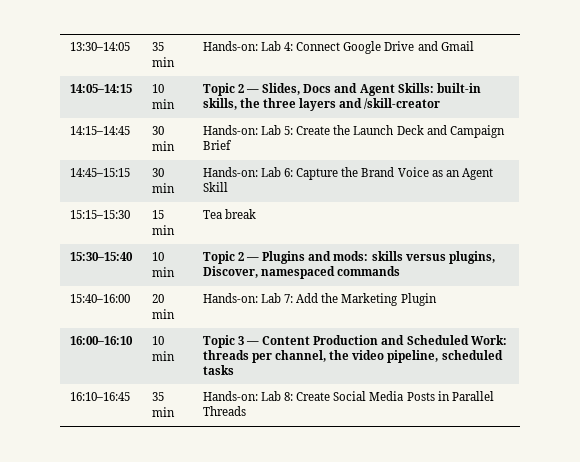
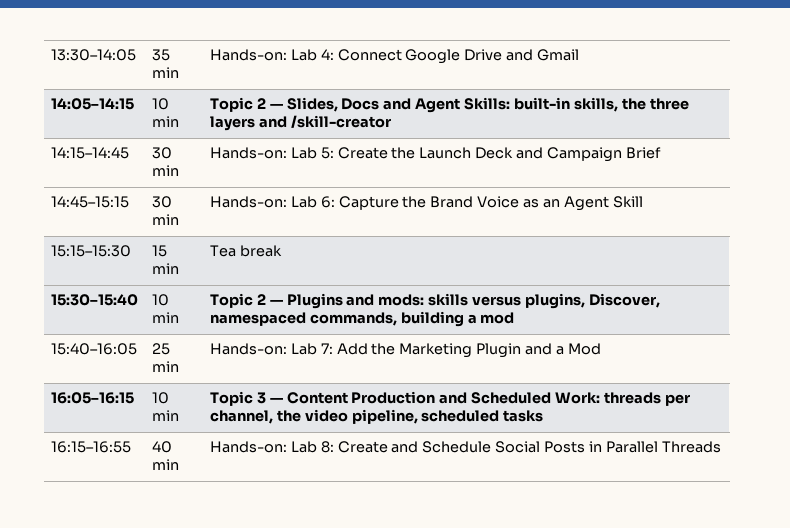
- 15:30–15:40 | 10 min | Topic 2 — Plugins and mods: skills versus plugins, Discover, namespaced commands
- 15:40–16:00 | 20 min | Hands-on: Lab 7: Add the Marketing Plugin
- 16:00–16:10 | 10 min | Topic 3 — Content Production and Scheduled Work: threads per channel, the video pipeline, scheduled tasks
+ 15:30–15:40 | 10 min | Topic 2 — Plugins and mods: skills versus plugins, Discover, namespaced commands, building a mod
+ 15:40–16:05 | 25 min | Hands-on: Lab 7: Add the Marketing Plugin and a Mod
+ 16:05–16:15 | 10 min | Topic 3 — Content Production and Scheduled Work: threads per channel, the video pipeline, scheduled tasks
- 16:10–16:45 | 35 min | Hands-on: Lab 8: Create Social Media Posts in Parallel Threads
+ 16:15–16:55 | 40 min | Hands-on: Lab 8: Create and Schedule Social Posts in Parallel Threads

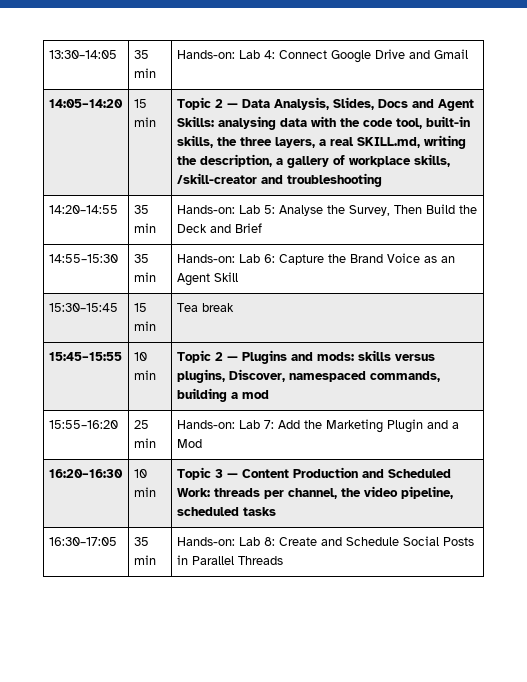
- 14:05–14:15 | 10 min | Topic 2 — Slides, Docs and Agent Skills: built-in skills, the three layers and /skill-creator
- 14:15–14:45 | 30 min | Hands-on: Lab 5: Create the Launch Deck and Campaign Brief
+ 14:05–14:20 | 15 min | Topic 2 — Data Analysis, Slides, Docs and Agent Skills: analysing data with the code tool, built-in skills, the three layers, a real SKILL.md, writing the description, a gallery of workplace skills, /skill-creator and troubleshooting
+ 14:20–14:55 | 35 min | Hands-on: Lab 5: Analyse the Survey, Then Build the Deck and Brief
- 14:45–15:15 | 30 min | Hands-on: Lab 6: Capture the Brand Voice as an Agent Skill
+ 14:55–15:30 | 35 min | Hands-on: Lab 6: Capture the Brand Voice as an Agent Skill
- 15:15–15:30 | 15 min | Tea break
+ 15:30–15:45 | 15 min | Tea break
- 15:30–15:40 | 10 min | Topic 2 — Plugins and mods: skills versus plugins, Discover, namespaced commands, building a mod
+ 15:45–15:55 | 10 min | Topic 2 — Plugins and mods: skills versus plugins, Discover, namespaced commands, building a mod
- 15:40–16:05 | 25 min | Hands-on: Lab 7: Add the Marketing Plugin and a Mod
+ 15:55–16:20 | 25 min | Hands-on: Lab 7: Add the Marketing Plugin and a Mod
- 16:05–16:15 | 10 min | Topic 3 — Content Production and Scheduled Work: threads per channel, the video pipeline, scheduled tasks
+ 16:20–16:30 | 10 min | Topic 3 — Content Production and Scheduled Work: threads per channel, the video pipeline, scheduled tasks
- 16:15–16:55 | 40 min | Hands-on: Lab 8: Create and Schedule Social Posts in Parallel Threads
+ 16:30–17:05 | 35 min | Hands-on: Lab 8: Create and Schedule Social Posts in Parallel Threads

